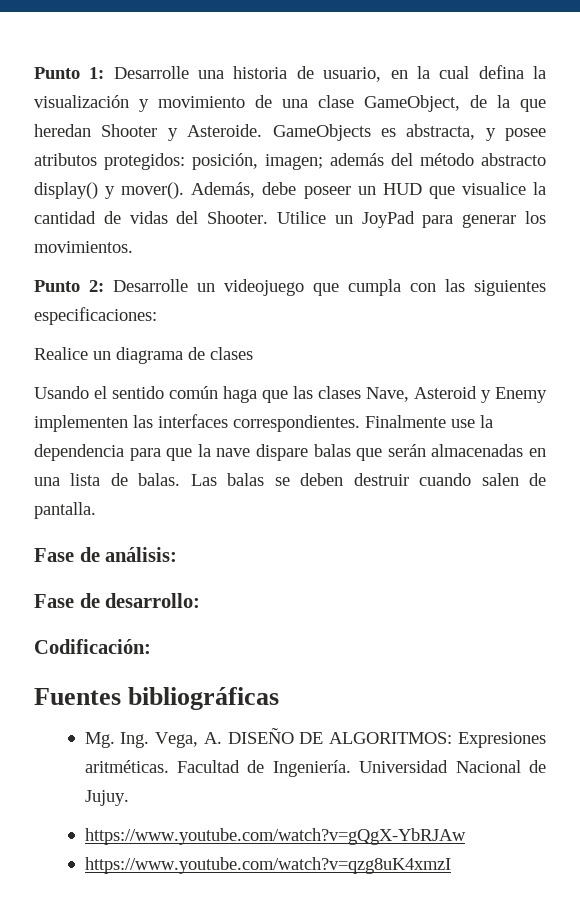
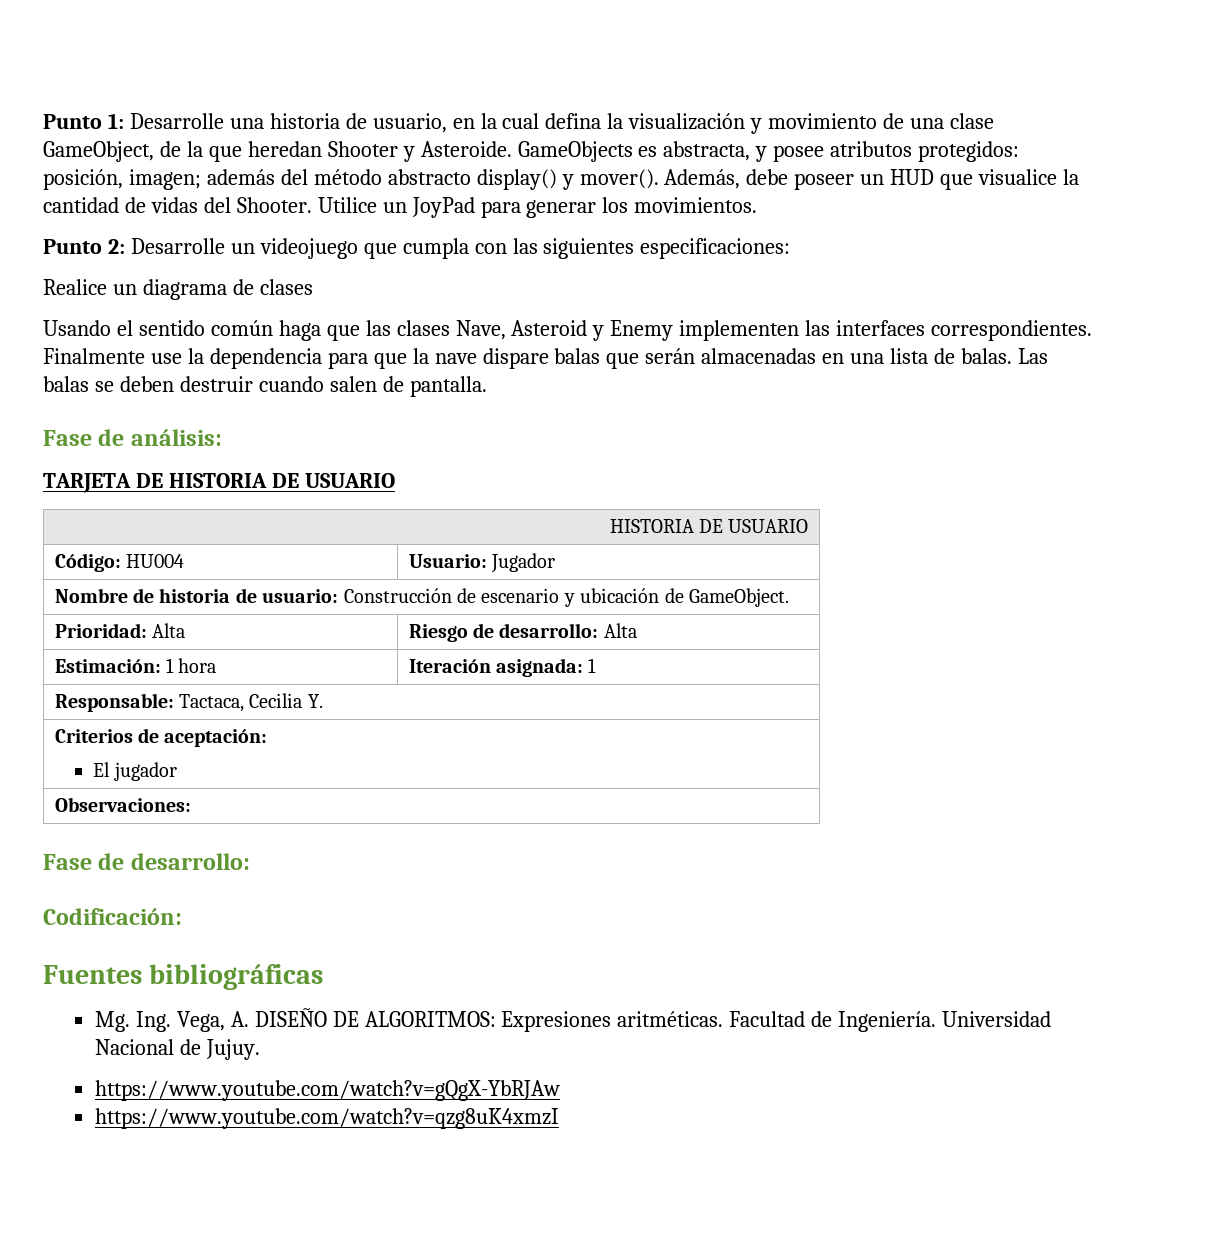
+ TARJETA DE HISTORIA DE USUARIO
+ HISTORIA DE USUARIO
+ Código: HU004 | Usuario: Jugador
+ Nombre de historia de usuario: Construcción de escenario y ubicación de GameObject.
+ Prioridad: Alta | Riesgo de desarrollo: Alta
+ Estimación: 1 hora | Iteración asignada: 1
+ Responsable: Tactaca, Cecilia Y.
+ Criterios de aceptación:
+ El jugador
+ Observaciones:

